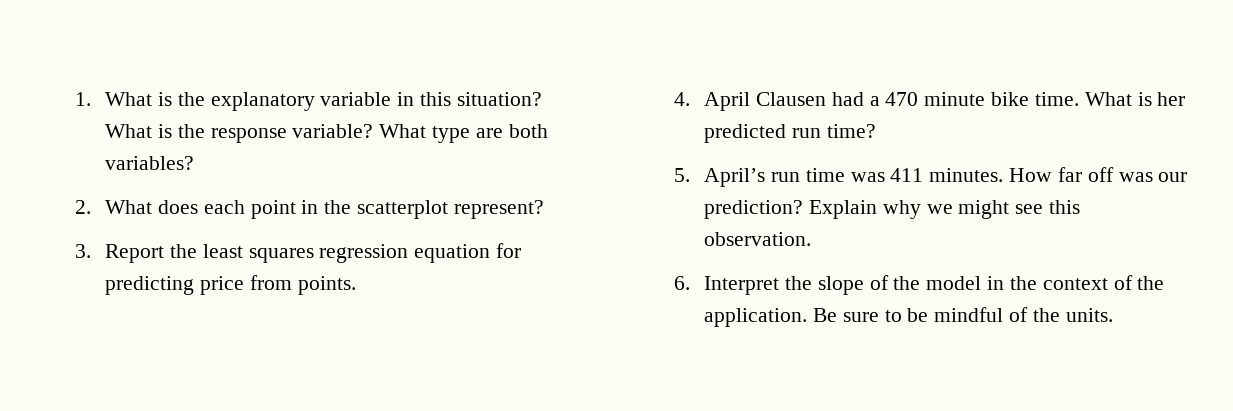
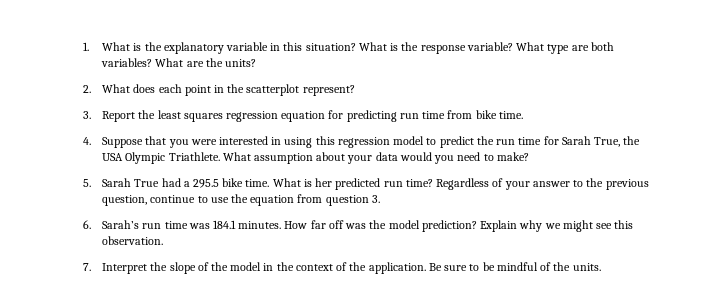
+ What are the units?
- 3. Report the least squares regression equation for predicting price from points.
- 4. April Clausen had a 470 minute bike time.
+ 3. Report the least squares regression equation for predicting run time from bike time.
+ 4. Suppose that you were interested in using this regression model to predict the run time for Sarah True, the USA Olympic Triathlete. What assumption about your data would you need to make?
+ 5. Sarah True had a 295.5 bike time.
- What is her predicted run time?
- 5. April’s run time was 411 minutes.
+ What is her predicted run time? Regardless of your answer to the previous question, continue to use the equation from question 3.
+ 6. Sarah’s run time was 184.1 minutes.
- How far off was our prediction?
+ How far off was the model prediction?
- 6. Interpret the slope of the model in the context of the application.
+ 7. Interpret the slope of the model in the context of the application.

